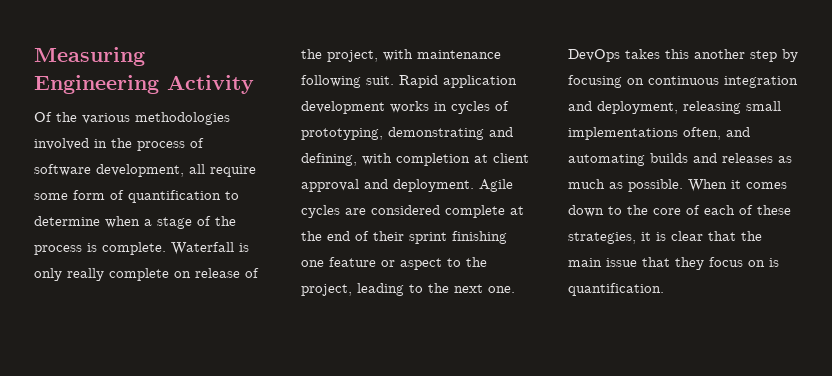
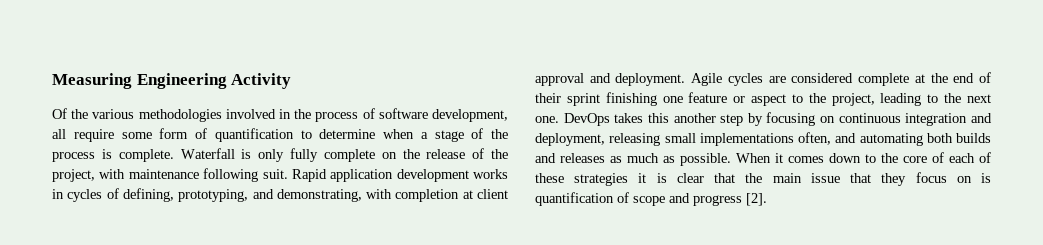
- Waterfall is only really complete on release of the project, with maintenance following suit.
+ Waterfall is only fully complete on the release of the project, with maintenance following suit.
- Rapid application development works in cycles of prototyping, demonstrating and defining, with completion at client approval and deployment.
+ Rapid application development works in cycles of defining, prototyping, and demonstrating, with completion at client approval and deployment.
- DevOps takes this another step by focusing on continuous integration and deployment, releasing small implementations often, and automating builds and releases as much as possible.
+ DevOps takes this another step by focusing on continuous integration and deployment, releasing small implementations often, and automating both builds and releases as much as possible.
- When it comes down to the core of each of these strategies, it is clear that the main issue that they focus on is quantification.
+ When it comes down to the core of each of these strategies it is clear that the main issue that they focus on is quantification of scope and progress [2].

